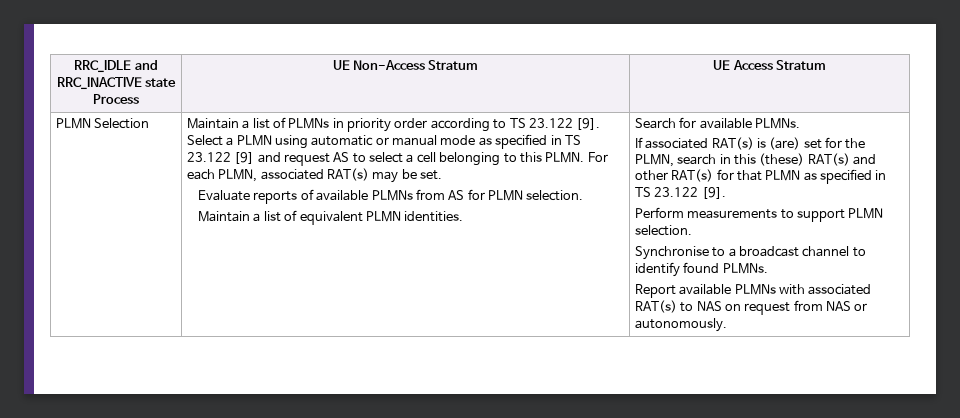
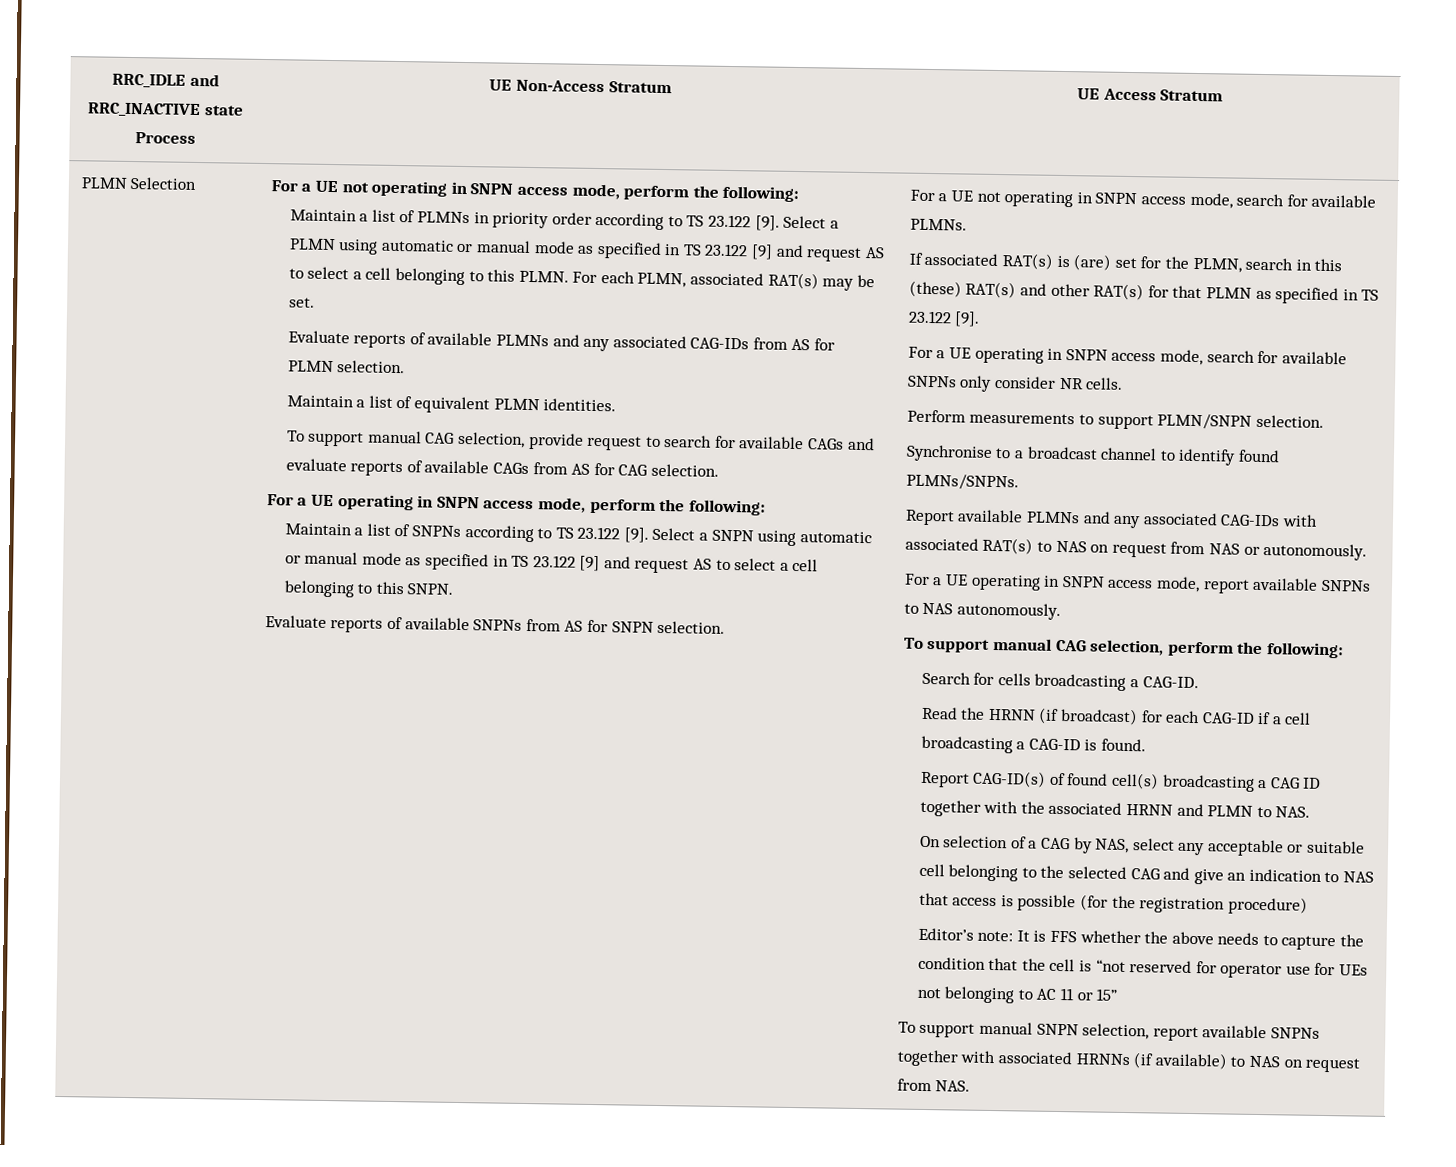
+ For a UE not operating in SNPN access mode, perform the following:
- Evaluate reports of available PLMNs from AS for PLMN selection.
+ Evaluate reports of available PLMNs and any associated CAG-IDs from AS for PLMN selection.
- Search for available PLMNs.
+ To support manual CAG selection, provide request to search for available CAGs and evaluate reports of available CAGs from AS for CAG selection.
+ For a UE operating in SNPN access mode, perform the following:
+ Maintain a list of SNPNs according to TS 23.122 [9]. Select a SNPN using automatic or manual mode as specified in TS 23.122 [9] and request AS to select a cell belonging to this SNPN.
+ Evaluate reports of available SNPNs from AS for SNPN selection. | For a UE not operating in SNPN access mode, search for available PLMNs.
+ For a UE operating in SNPN access mode, search for available SNPNs only consider NR cells.
- Perform measurements to support PLMN selection.
+ Perform measurements to support PLMN/SNPN selection.
- Synchronise to a broadcast channel to identify found PLMNs.
+ Synchronise to a broadcast channel to identify found PLMNs/SNPNs.
- Report available PLMNs with associated RAT(s) to NAS on request from NAS or autonomously.
+ Report available PLMNs and any associated CAG-IDs with associated RAT(s) to NAS on request from NAS or autonomously.
+ For a UE operating in SNPN access mode, report available SNPNs to NAS autonomously.
+ To support manual CAG selection, perform the following:
+ Search for cells broadcasting a CAG-ID.
+ Read the HRNN (if broadcast) for each CAG-ID if a cell broadcasting a CAG-ID is found.
+ Report CAG-ID(s) of found cell(s) broadcasting a CAG ID together with the associated HRNN and PLMN to NAS.
+ On selection of a CAG by NAS, select any acceptable or suitable cell belonging to the selected CAG and give an indication to NAS that access is possible (for the registration procedure)
+ Editor’s note: It is FFS whether the above needs to capture the condition that the cell is “not reserved for operator use for UEs not belonging to AC 11 or 15”
+ To support manual SNPN selection, report available SNPNs together with associated HRNNs (if available) to NAS on request from NAS.

